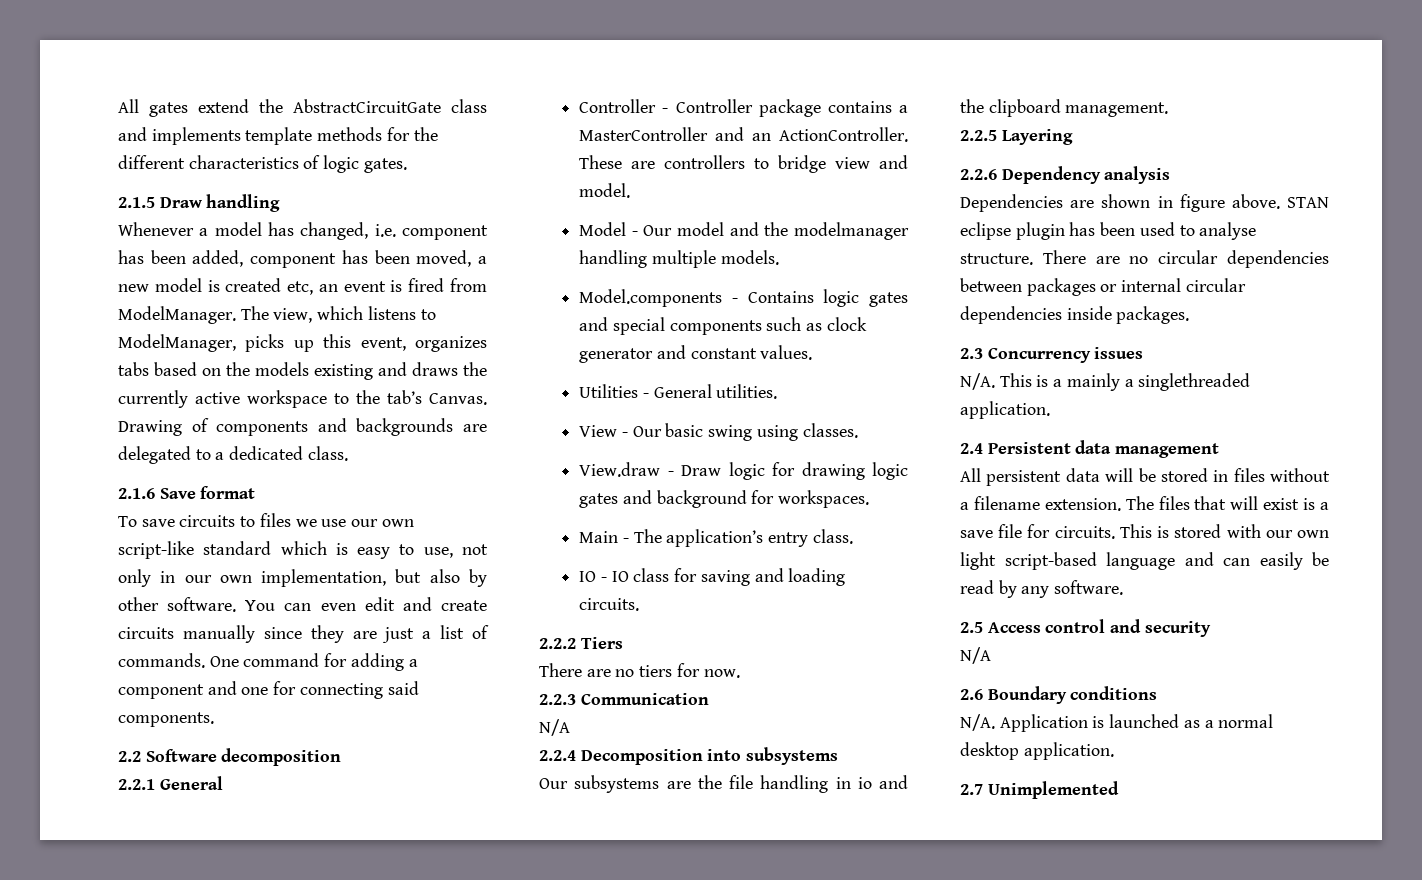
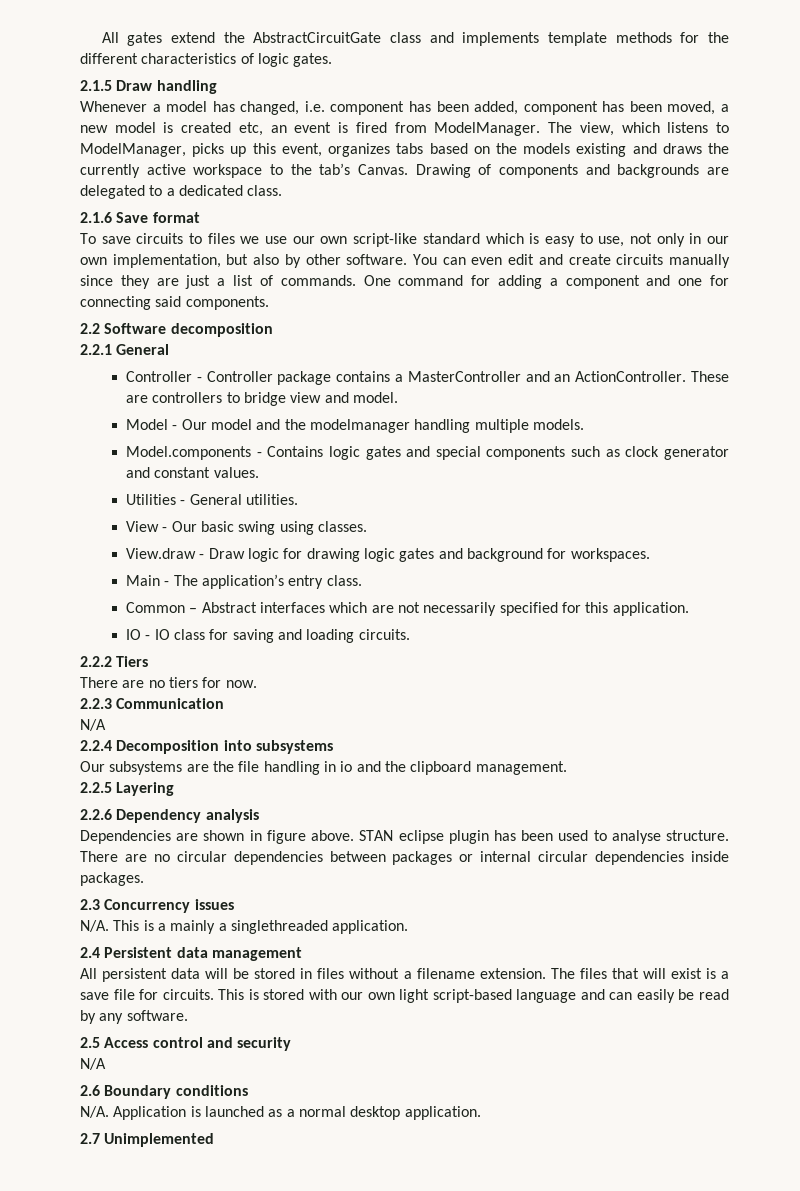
+ Common – Abstract interfaces which are not necessarily specified for this application.

